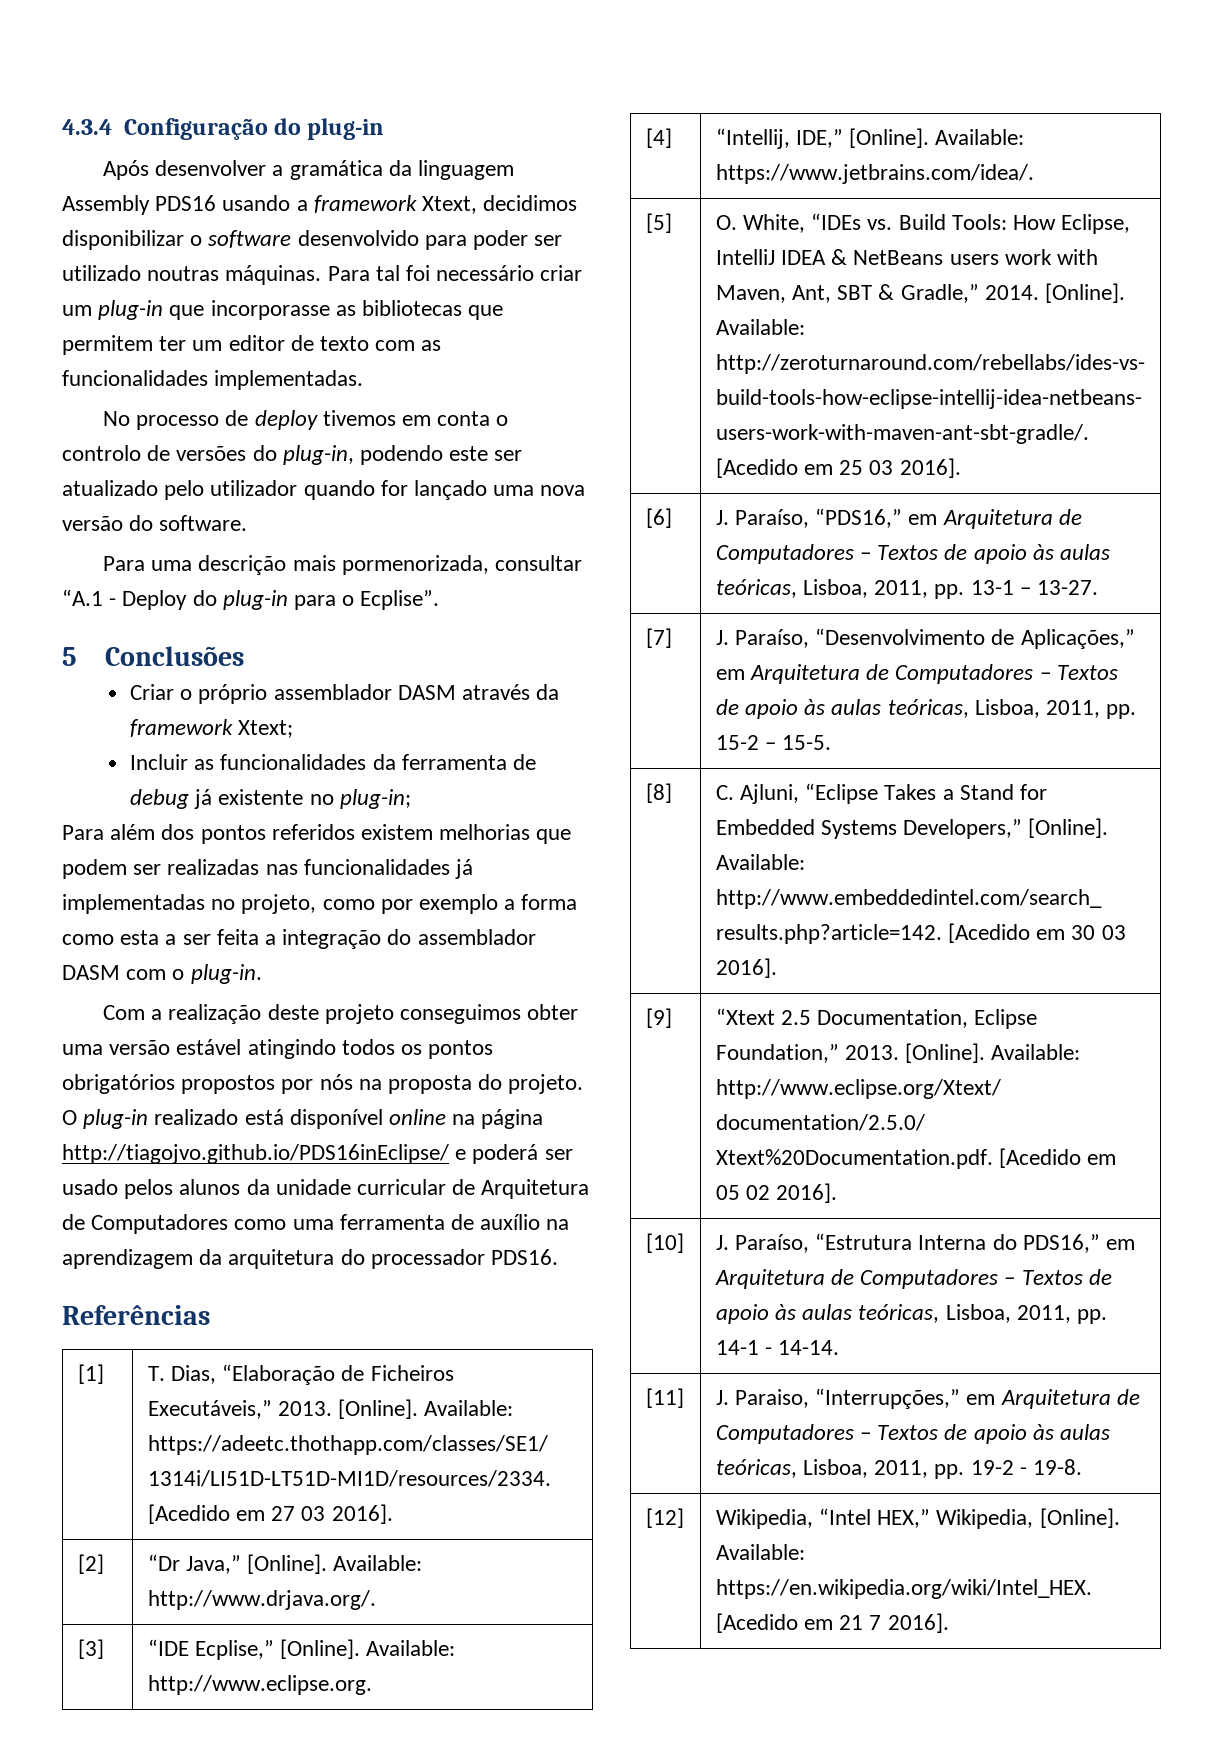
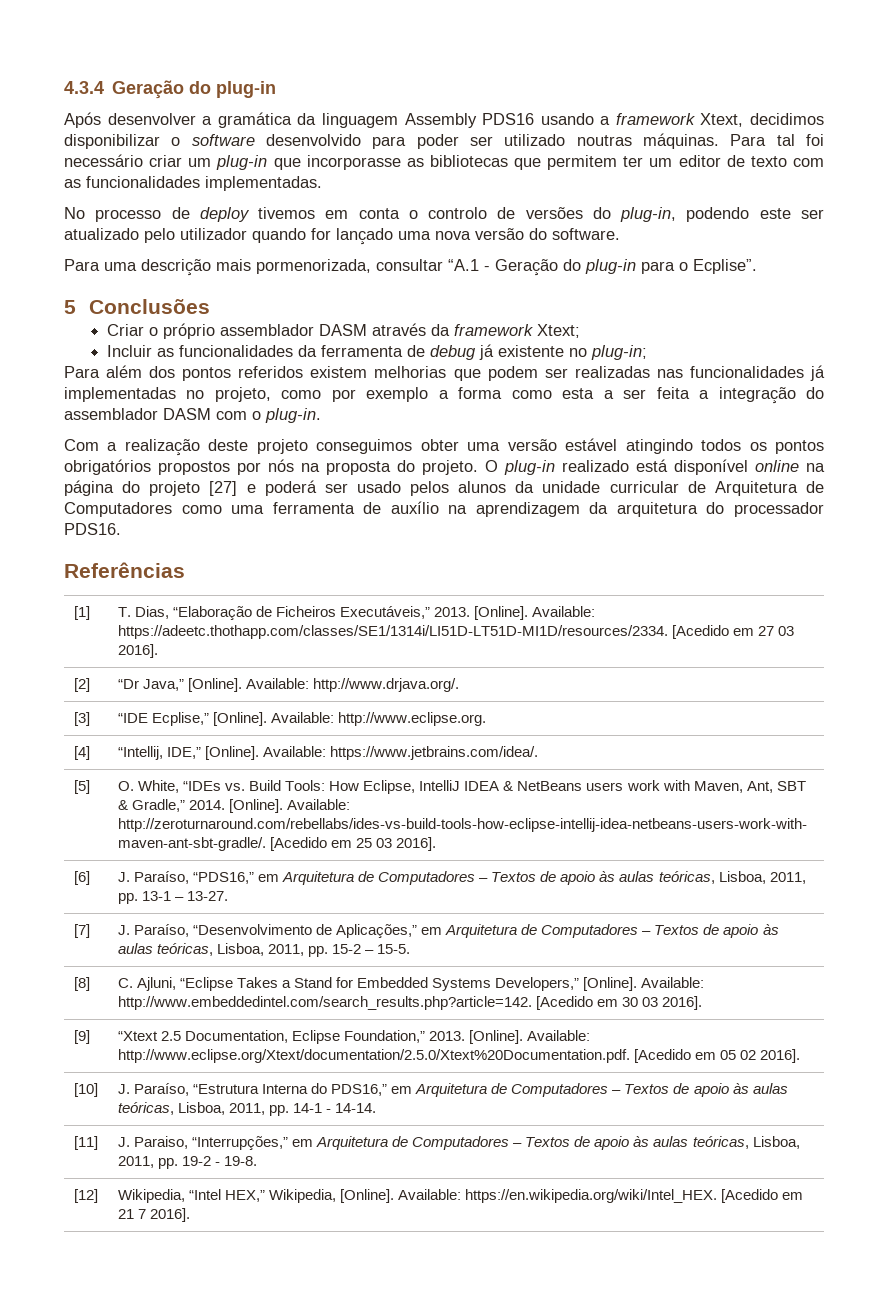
- 4.3.4 Configuração do plug-in
+ 4.3.4 Geração do plug-in
- Para uma descrição mais pormenorizada, consultar “A.1 - Deploy do plug-in para o Ecplise”.
+ Para uma descrição mais pormenorizada, consultar “A.1 - Geração do plug-in para o Ecplise”.
- O plug-in realizado está disponível online na página http://tiagojvo.github.io/PDS16inEclipse/ e poderá ser usado pelos alunos da unidade curricular de Arquitetura de Computadores como uma ferramenta de auxílio na aprendizagem da arquitetura do processador PDS16.
+ O plug-in realizado está disponível online na página do projeto [27] e poderá ser usado pelos alunos da unidade curricular de Arquitetura de Computadores como uma ferramenta de auxílio na aprendizagem da arquitetura do processador PDS16.

